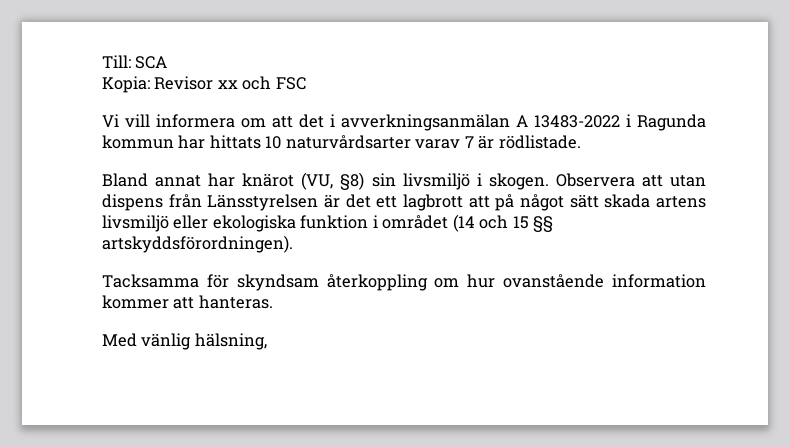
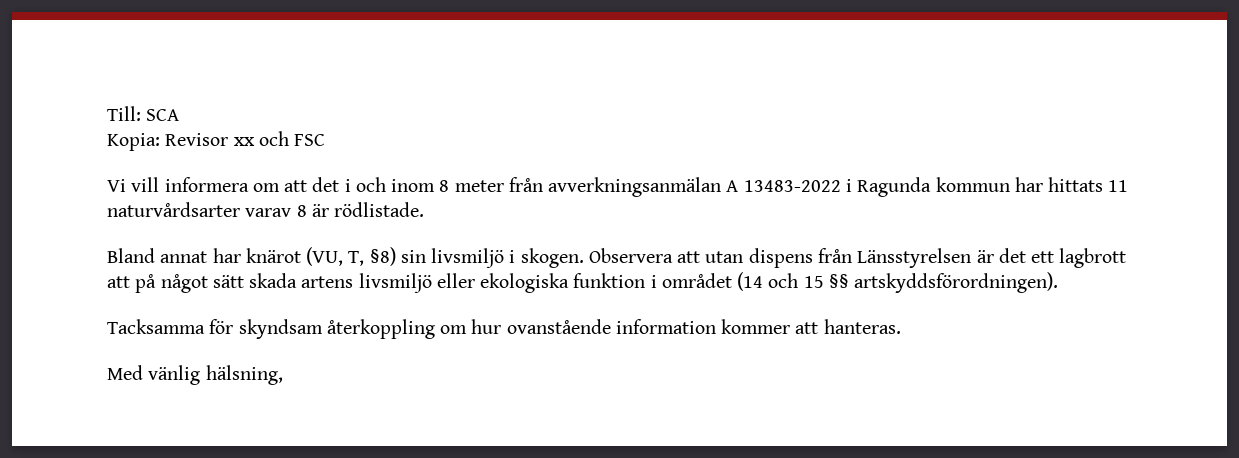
- Vi vill informera om att det i avverkningsanmälan A 13483-2022 i Ragunda kommun har hittats 10 naturvårdsarter varav 7 är rödlistade.
+ Vi vill informera om att det i och inom 8 meter från avverkningsanmälan A 13483-2022 i Ragunda kommun har hittats 11 naturvårdsarter varav 8 är rödlistade.
- Bland annat har knärot (VU, §8) sin livsmiljö i skogen.
+ Bland annat har knärot (VU, T, §8) sin livsmiljö i skogen.

